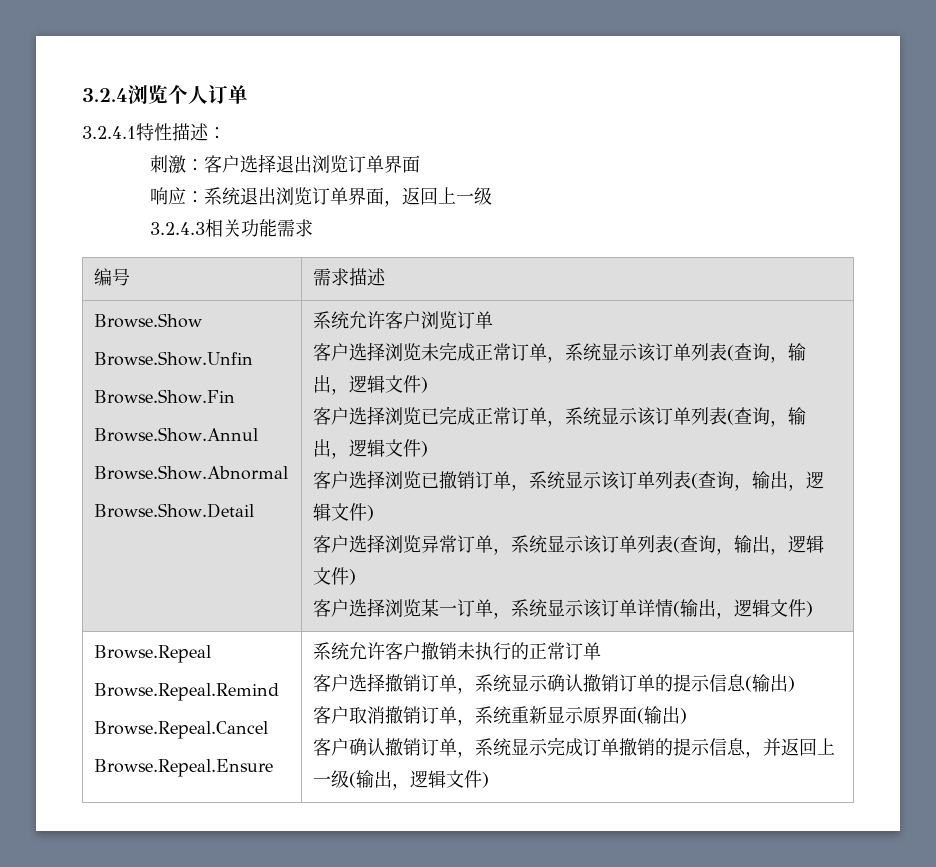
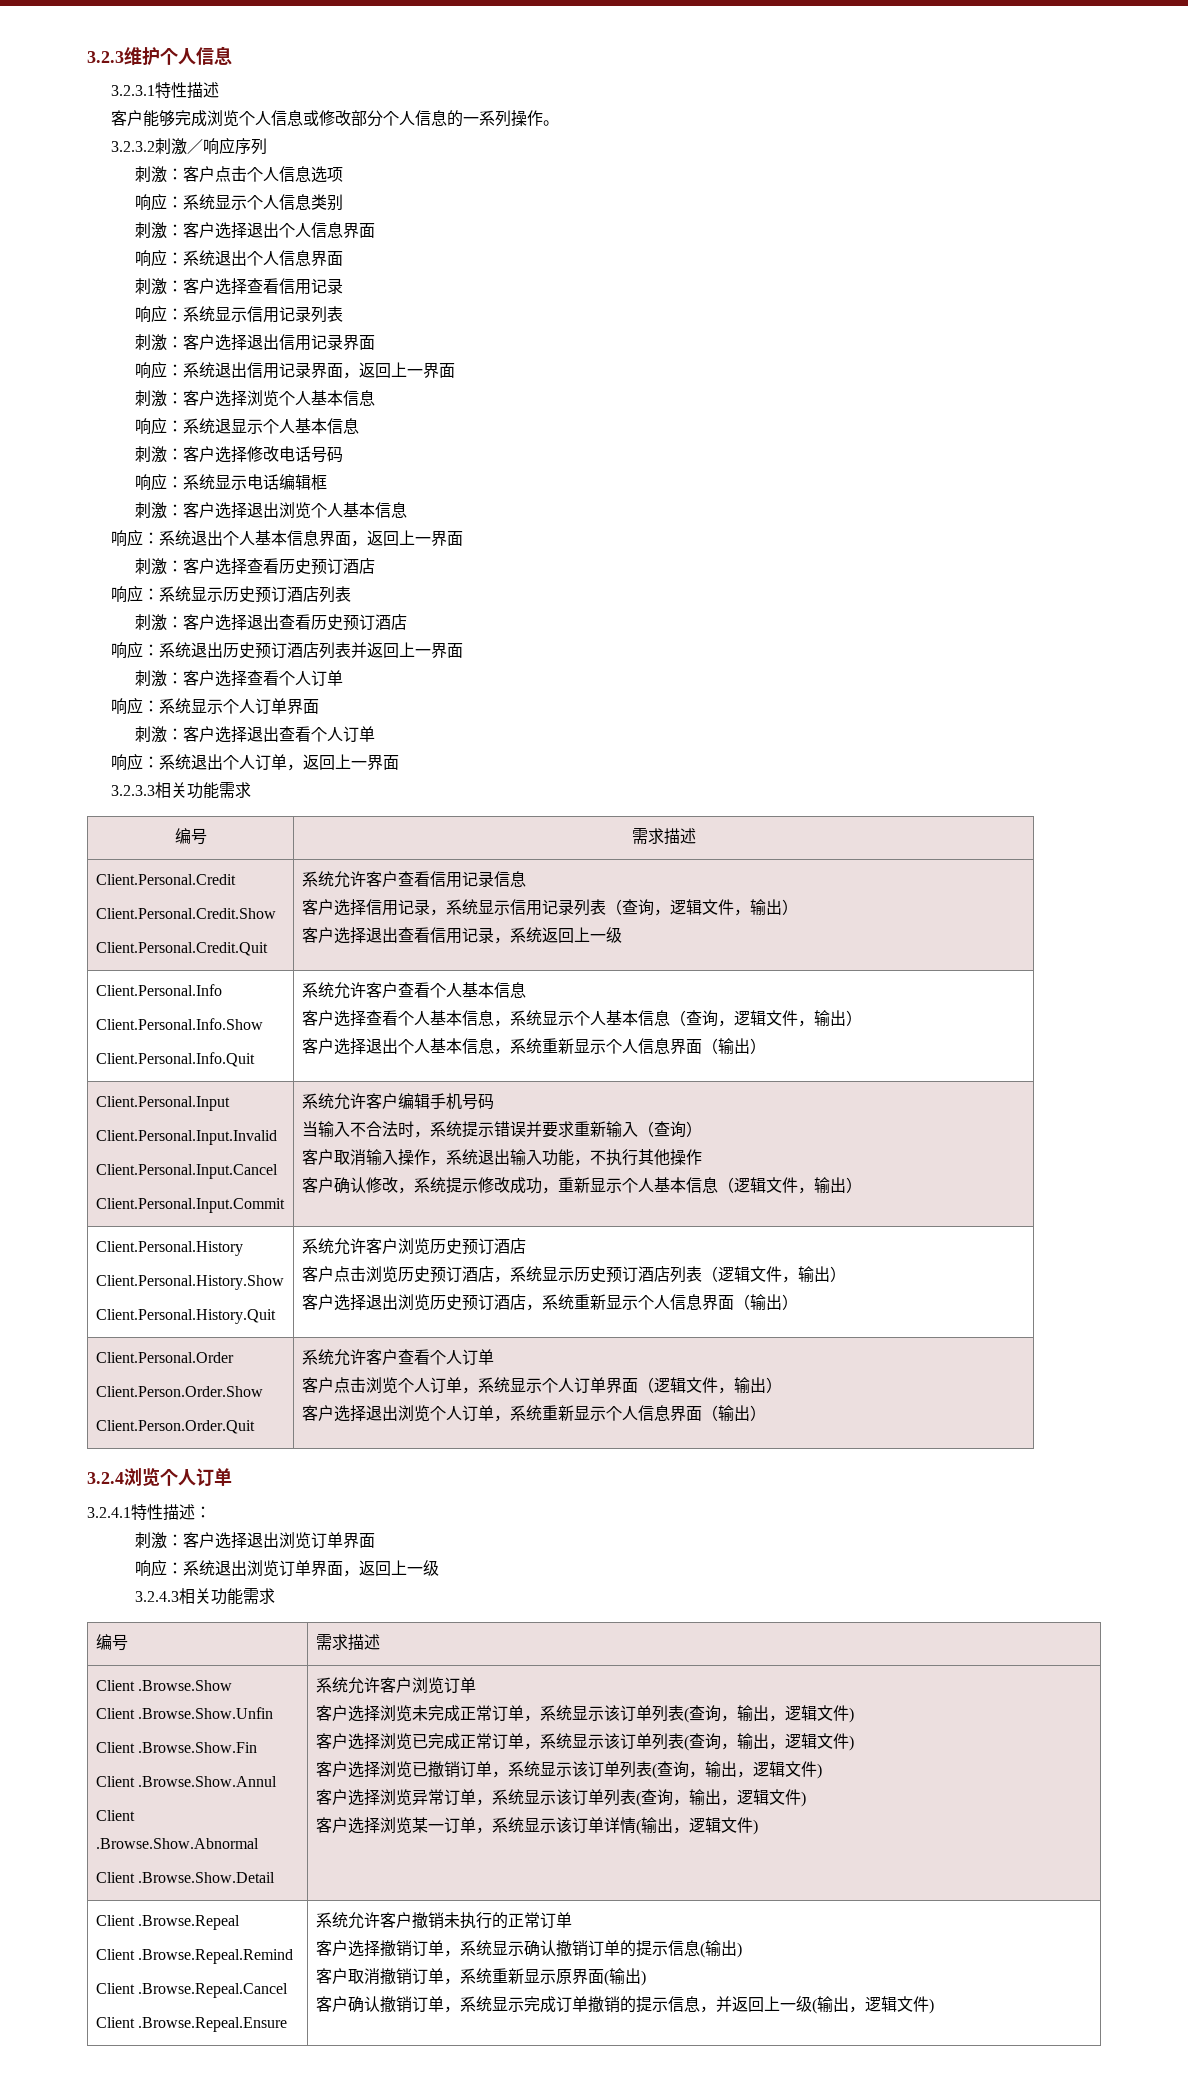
+ 3.2.3维护个人信息
+ 3.2.3.1特性描述
+ 客户能够完成浏览个人信息或修改部分个人信息的一系列操作。
+ 3.2.3.2刺激／响应序列
+ 刺激：客户点击个人信息选项
+ 响应：系统显示个人信息类别
+ 刺激：客户选择退出个人信息界面
+ 响应：系统退出个人信息界面
+ 刺激：客户选择查看信用记录
+ 响应：系统显示信用记录列表
+ 刺激：客户选择退出信用记录界面
+ 响应：系统退出信用记录界面，返回上一界面
+ 刺激：客户选择浏览个人基本信息
+ 响应：系统退显示个人基本信息
+ 刺激：客户选择修改电话号码
+ 响应：系统显示电话编辑框
+ 刺激：客户选择退出浏览个人基本信息
+ 响应：系统退出个人基本信息界面，返回上一界面
+ 刺激：客户选择查看历史预订酒店
+ 响应：系统显示历史预订酒店列表
+ 刺激：客户选择退出查看历史预订酒店
+ 响应：系统退出历史预订酒店列表并返回上一界面
+ 刺激：客户选择查看个人订单
+ 响应：系统显示个人订单界面
+ 刺激：客户选择退出查看个人订单
+ 响应：系统退出个人订单，返回上一界面
+ 3.2.3.3相关功能需求
+ 编号 | 需求描述
+ Client.Personal.Credit
+ Client.Personal.Credit.Show
+ Client.Personal.Credit.Quit | 系统允许客户查看信用记录信息
+ 客户选择信用记录，系统显示信用记录列表（查询，逻辑文件，输出）
+ 客户选择退出查看信用记录，系统返回上一级
+ Client.Personal.Info
+ Client.Personal.Info.Show
+ Client.Personal.Info.Quit | 系统允许客户查看个人基本信息
+ 客户选择查看个人基本信息，系统显示个人基本信息（查询，逻辑文件，输出）
+ 客户选择退出个人基本信息，系统重新显示个人信息界面（输出）
+ Client.Personal.Input
+ Client.Personal.Input.Invalid
+ Client.Personal.Input.Cancel
+ Client.Personal.Input.Commit | 系统允许客户编辑手机号码
+ 当输入不合法时，系统提示错误并要求重新输入（查询）
+ 客户取消输入操作，系统退出输入功能，不执行其他操作
+ 客户确认修改，系统提示修改成功，重新显示个人基本信息（逻辑文件，输出）
+ Client.Personal.History
+ Client.Personal.History.Show
+ Client.Personal.History.Quit | 系统允许客户浏览历史预订酒店
+ 客户点击浏览历史预订酒店，系统显示历史预订酒店列表（逻辑文件，输出）
+ 客户选择退出浏览历史预订酒店，系统重新显示个人信息界面（输出）
+ Client.Personal.Order
+ Client.Person.Order.Show
+ Client.Person.Order.Quit | 系统允许客户查看个人订单
+ 客户点击浏览个人订单，系统显示个人订单界面（逻辑文件，输出）
+ 客户选择退出浏览个人订单，系统重新显示个人信息界面（输出）
- Browse.Show
- Browse.Show.Unfin
- Browse.Show.Fin
- Browse.Show.Annul
- Browse.Show.Abnormal
- Browse.Show.Detail
+ Client .Browse.Show
+ Client .Browse.Show.Unfin
+ Client .Browse.Show.Fin
+ Client .Browse.Show.Annul
+ Client .Browse.Show.Abnormal
+ Client .Browse.Show.Detail
- Browse.Repeal
- Browse.Repeal.Remind
- Browse.Repeal.Cancel
- Browse.Repeal.Ensure
+ Client .Browse.Repeal
+ Client .Browse.Repeal.Remind
+ Client .Browse.Repeal.Cancel
+ Client .Browse.Repeal.Ensure

